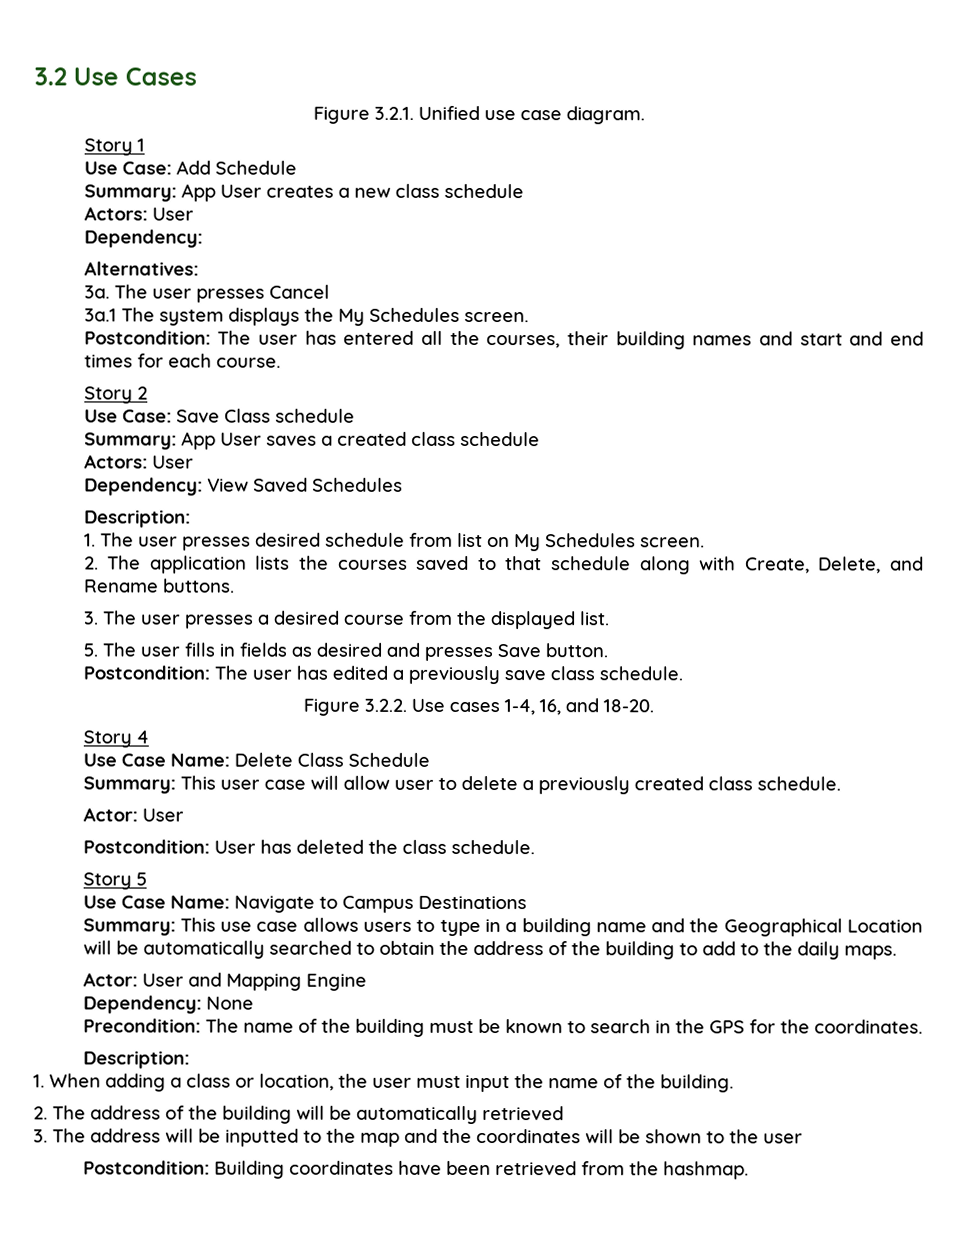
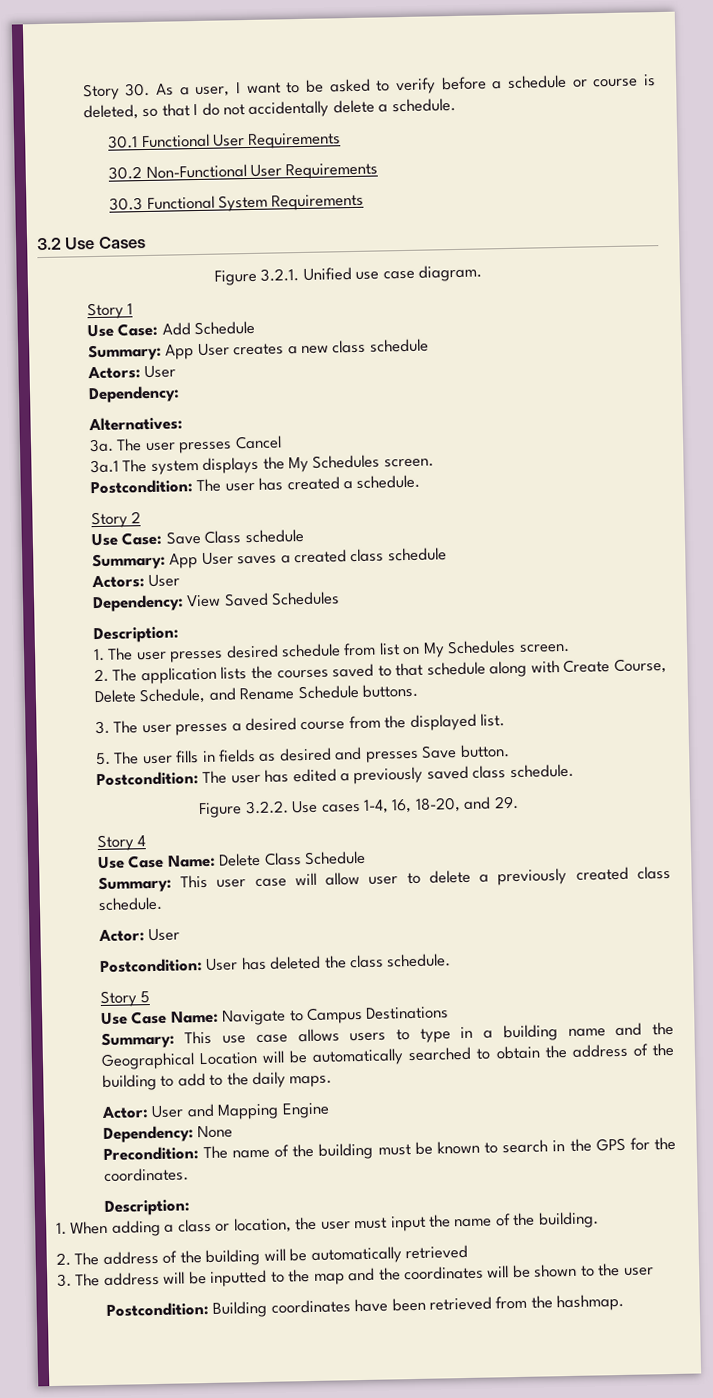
+ Story 30. As a user, I want to be asked to verify before a schedule or course is deleted, so that I do not accidentally delete a schedule.
+ 30.1 Functional User Requirements
+ 30.2 Non-Functional User Requirements
+ 30.3 Functional System Requirements
- Postcondition: The user has entered all the courses, their building names and start and end times for each course.
+ Postcondition: The user has created a schedule.
- 2. The application lists the courses saved to that schedule along with Create, Delete, and Rename buttons.
+ 2. The application lists the courses saved to that schedule along with Create Course, Delete Schedule, and Rename Schedule buttons.
- Postcondition: The user has edited a previously save class schedule.
+ Postcondition: The user has edited a previously saved class schedule.
- Figure 3.2.2. Use cases 1-4, 16, and 18-20.
+ Figure 3.2.2. Use cases 1-4, 16, 18-20, and 29.

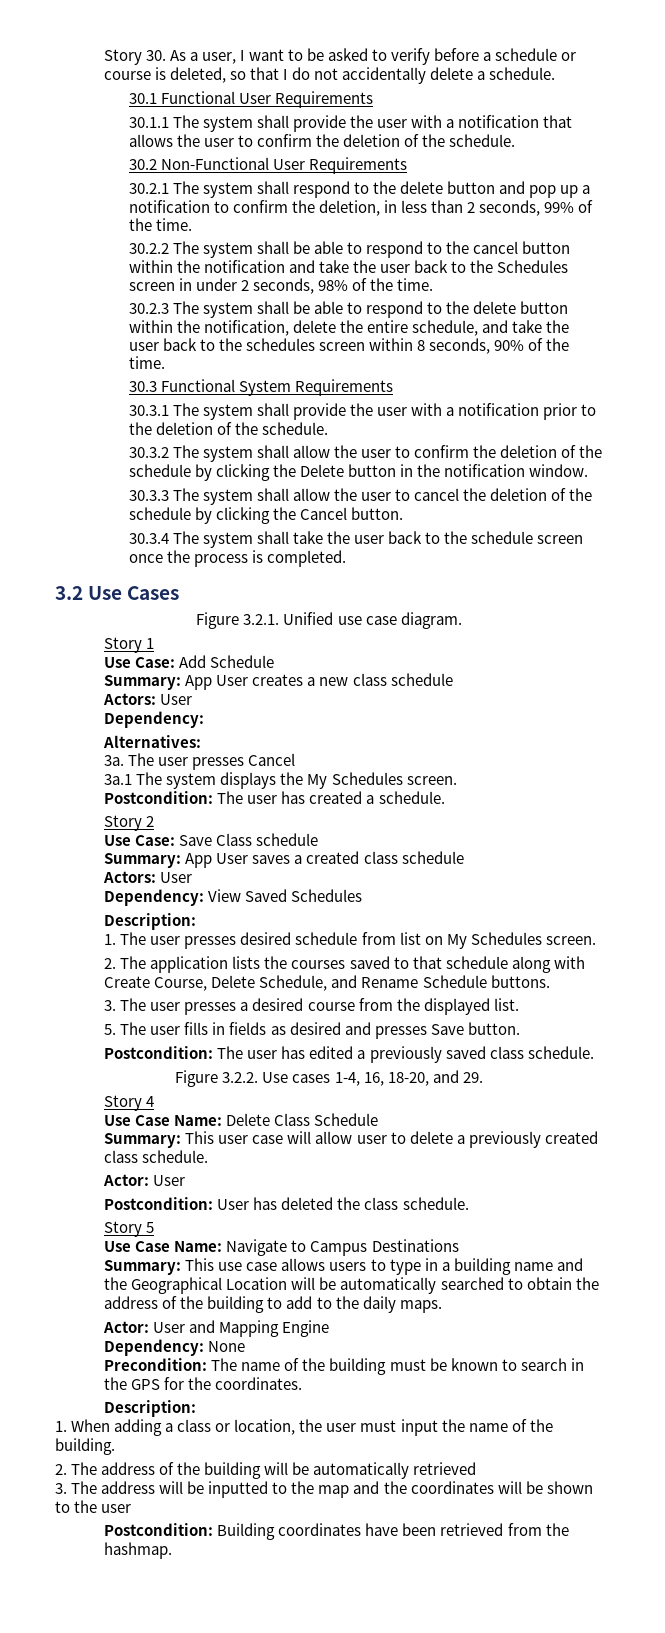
+ 30.1.1 The system shall provide the user with a notification that allows the user to confirm the deletion of the schedule.
  30.2 Non-Functional User Requirements
+ 30.2.1 The system shall respond to the delete button and pop up a notification to confirm the deletion, in less than 2 seconds, 99% of the time.
+ 30.2.2 The system shall be able to respond to the cancel button within the notification and take the user back to the Schedules screen in under 2 seconds, 98% of the time.
+ 30.2.3 The system shall be able to respond to the delete button within the notification, delete the entire schedule, and take the user back to the schedules screen within 8 seconds, 90% of the time.
  30.3 Functional System Requirements
+ 30.3.1 The system shall provide the user with a notification prior to the deletion of the schedule.
+ 30.3.2 The system shall allow the user to confirm the deletion of the schedule by clicking the Delete button in the notification window.
+ 30.3.3 The system shall allow the user to cancel the deletion of the schedule by clicking the Cancel button.
+ 30.3.4 The system shall take the user back to the schedule screen once the process is completed.

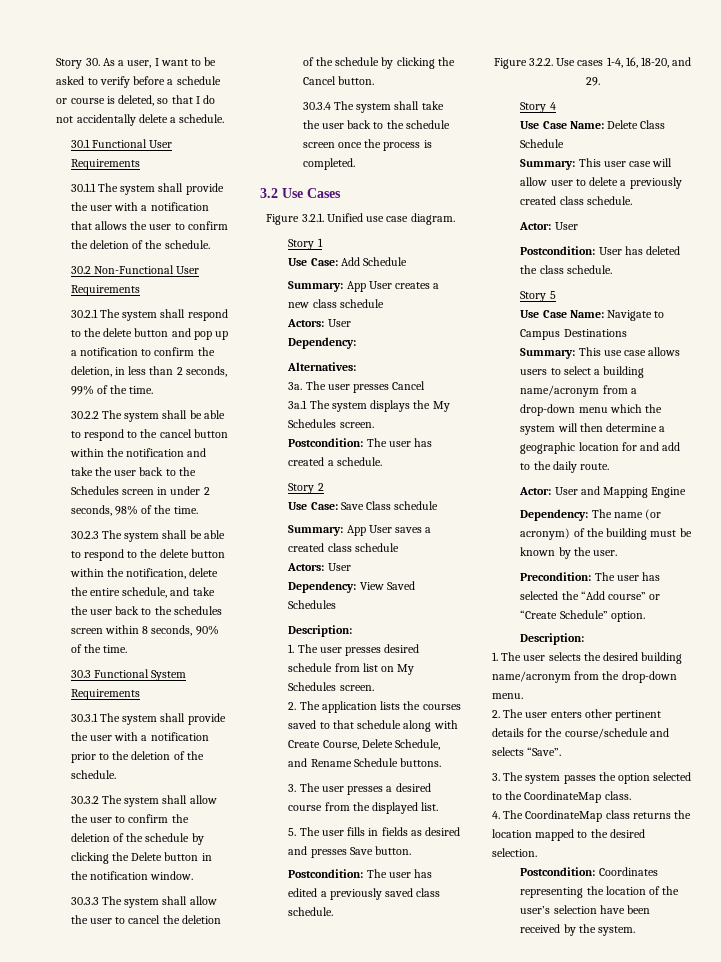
- Summary: This use case allows users to type in a building name and the Geographical Location will be automatically searched to obtain the address of the building to add to the daily maps.
+ Summary: This use case allows users to select a building name/acronym from a drop-down menu which the system will then determine a geographic location for and add to the daily route.
- Dependency: None
- Precondition: The name of the building must be known to search in the GPS for the coordinates.
+ Dependency: The name (or acronym) of the building must be known by the user.
+ Precondition: The user has selected the “Add course” or “Create Schedule” option.
  Description:
- 1. When adding a class or location, the user must input the name of the building.
- 2. The address of the building will be automatically retrieved
- 3. The address will be inputted to the map and the coordinates will be shown to the user
- Postcondition: Building coordinates have been retrieved from the hashmap.
+ 1. The user selects the desired building name/acronym from the drop-down menu.
+ 2. The user enters other pertinent details for the course/schedule and selects “Save”.
+ 3. The system passes the option selected to the CoordinateMap class.
+ 4. The CoordinateMap class returns the location mapped to the desired selection.
+ Postcondition: Coordinates representing the location of the user’s selection have been received by the system.

